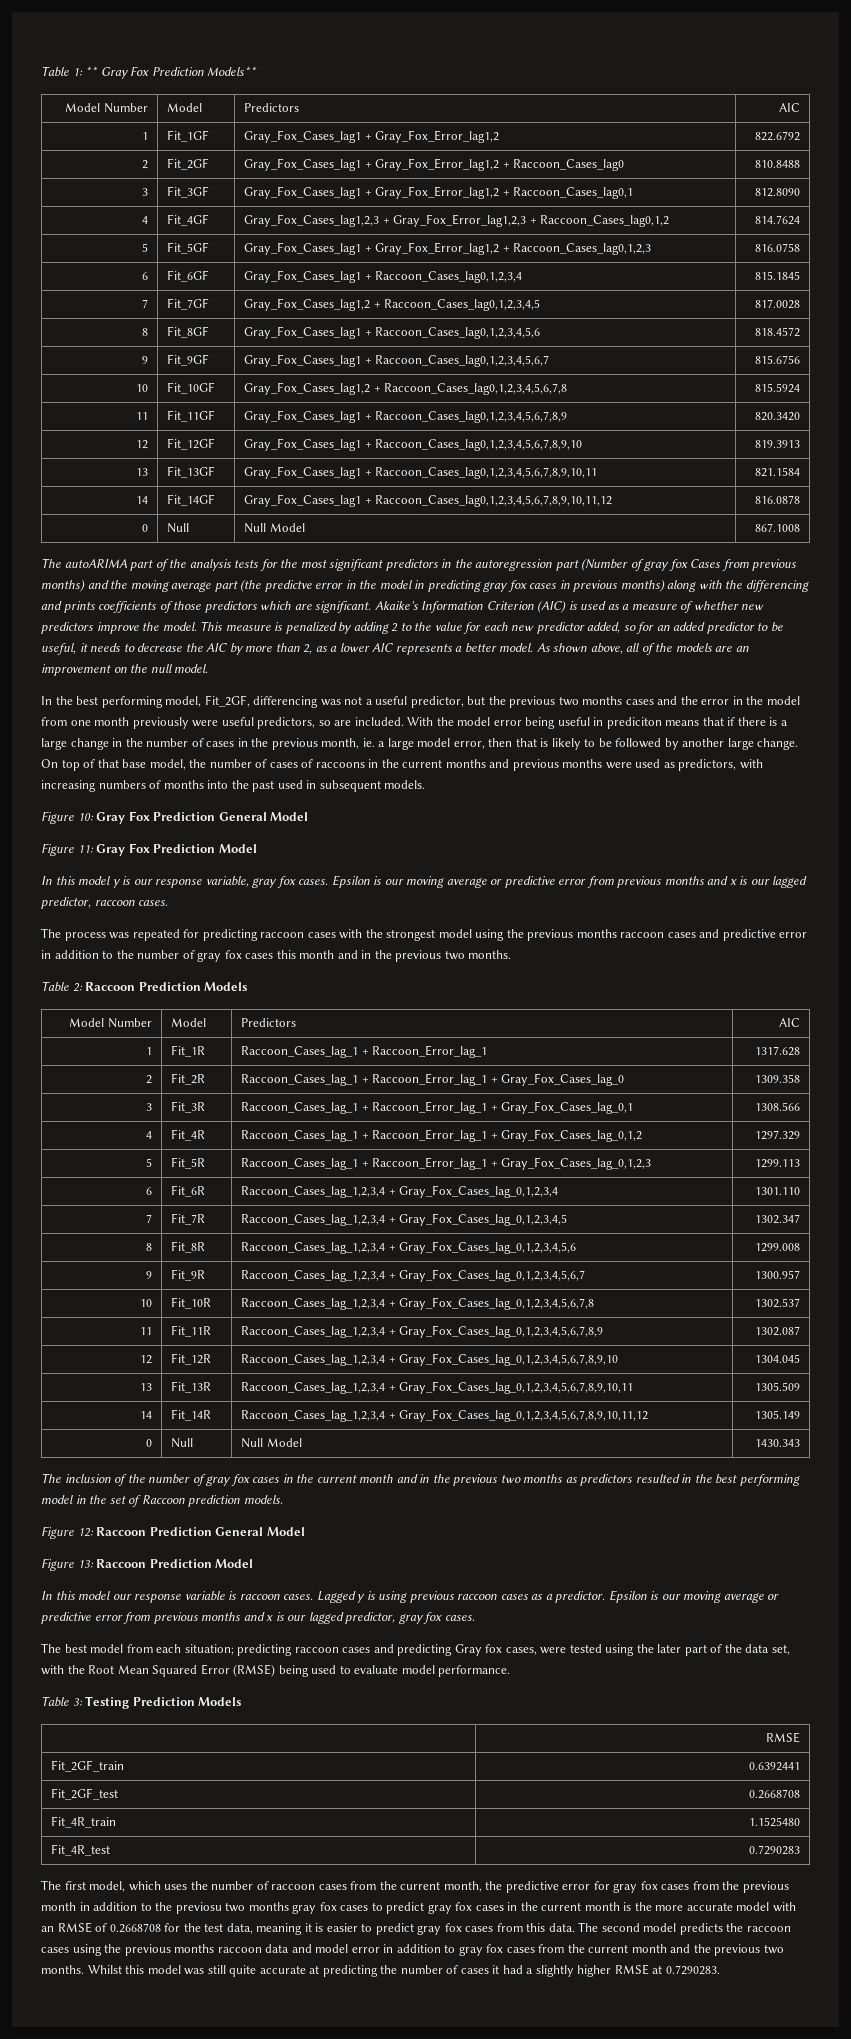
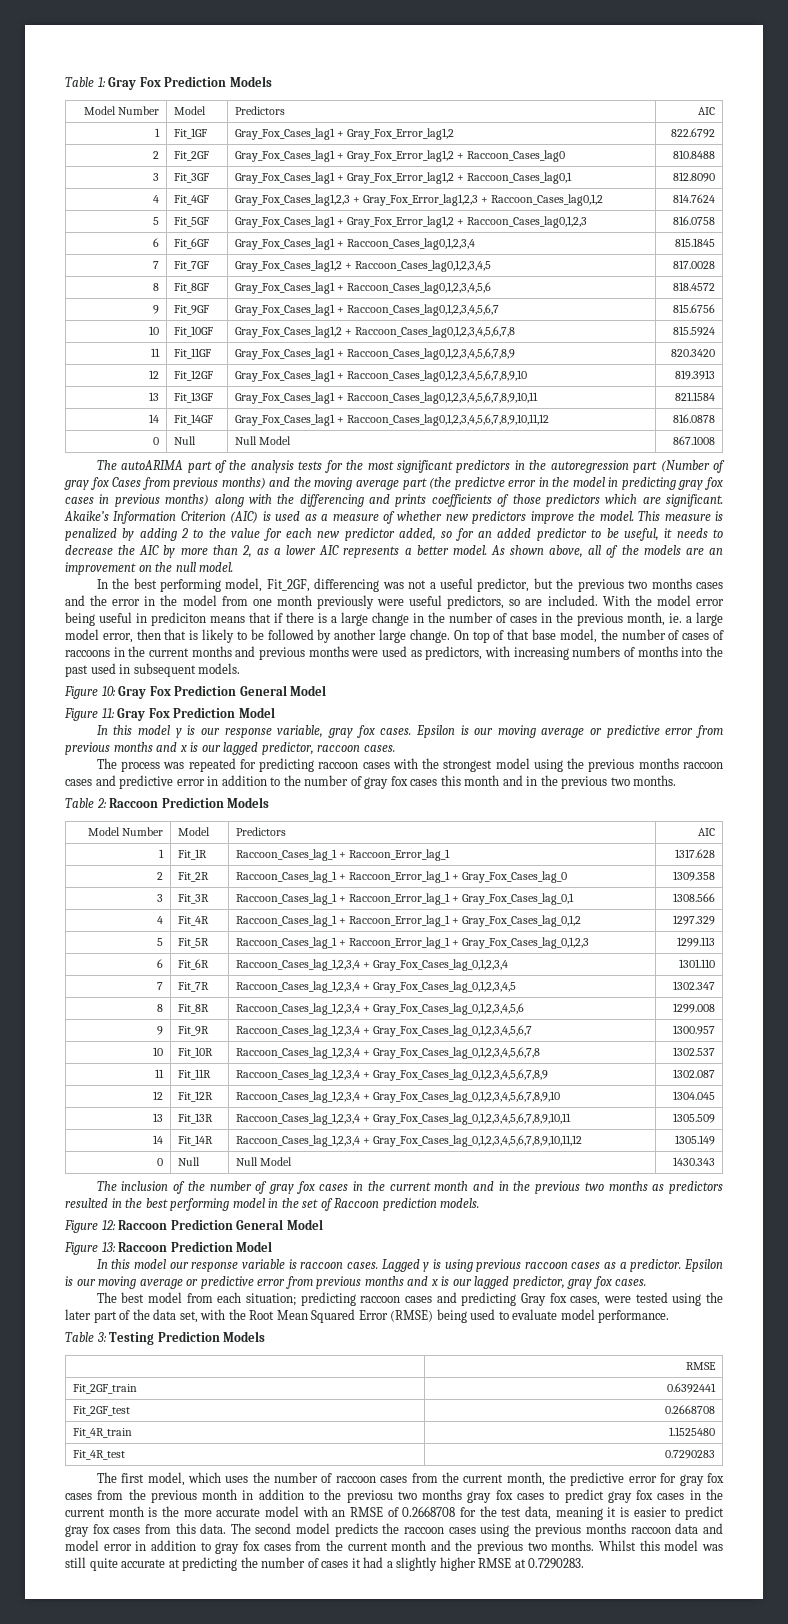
- Table 1: ** Gray Fox Prediction Models**
+ Table 1: Gray Fox Prediction Models

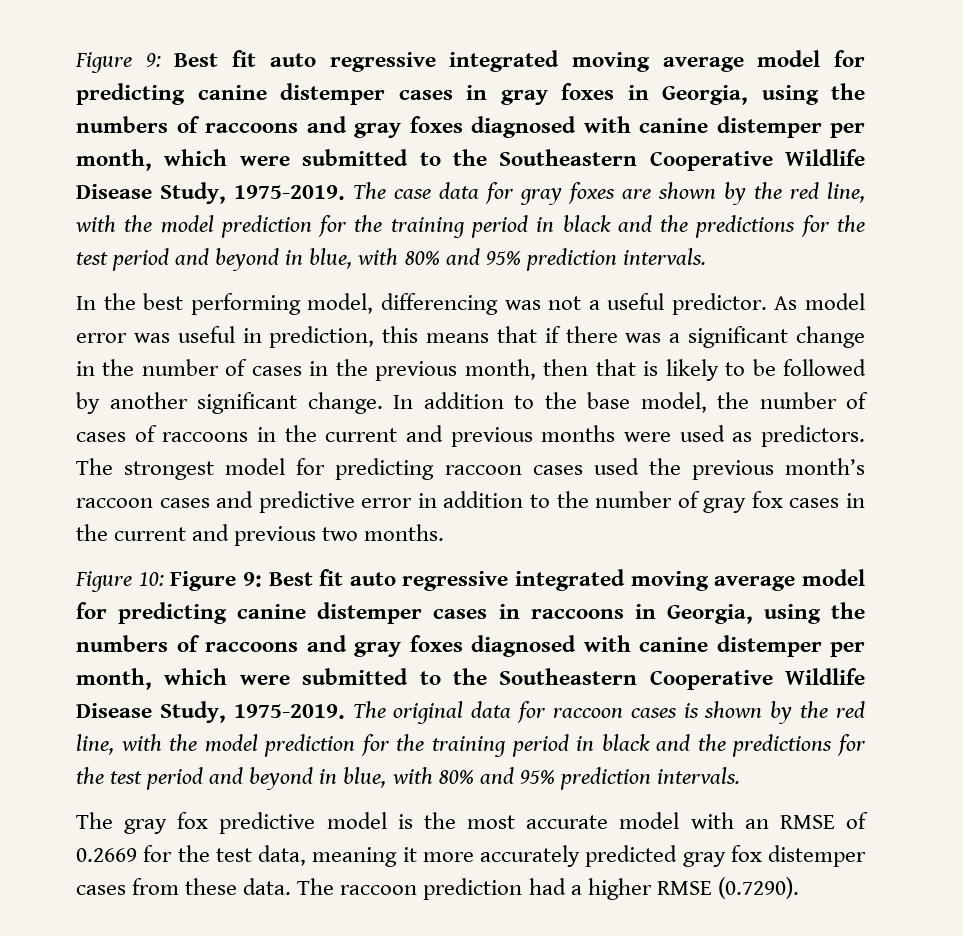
- Table 1: Gray Fox Prediction Models
- Model Number | Model | Predictors | AIC
- 1 | Fit_1GF | Gray_Fox_Cases_lag1 + Gray_Fox_Error_lag1,2 | 822.6792
- 2 | Fit_2GF | Gray_Fox_Cases_lag1 + Gray_Fox_Error_lag1,2 + Raccoon_Cases_lag0 | 810.8488
- 3 | Fit_3GF | Gray_Fox_Cases_lag1 + Gray_Fox_Error_lag1,2 + Raccoon_Cases_lag0,1 | 812.8090
- 4 | Fit_4GF | Gray_Fox_Cases_lag1,2,3 + Gray_Fox_Error_lag1,2,3 + Raccoon_Cases_lag0,1,2 | 814.7624
- 5 | Fit_5GF | Gray_Fox_Cases_lag1 + Gray_Fox_Error_lag1,2 + Raccoon_Cases_lag0,1,2,3 | 816.0758
- 6 | Fit_6GF | Gray_Fox_Cases_lag1 + Raccoon_Cases_lag0,1,2,3,4 | 815.1845
- 7 | Fit_7GF | Gray_Fox_Cases_lag1,2 + Raccoon_Cases_lag0,1,2,3,4,5 | 817.0028
- 8 | Fit_8GF | Gray_Fox_Cases_lag1 + Raccoon_Cases_lag0,1,2,3,4,5,6 | 818.4572
- 9 | Fit_9GF | Gray_Fox_Cases_lag1 + Raccoon_Cases_lag0,1,2,3,4,5,6,7 | 815.6756
- 10 | Fit_10GF | Gray_Fox_Cases_lag1,2 + Raccoon_Cases_lag0,1,2,3,4,5,6,7,8 | 815.5924
- 11 | Fit_11GF | Gray_Fox_Cases_lag1 + Raccoon_Cases_lag0,1,2,3,4,5,6,7,8,9 | 820.3420
- 12 | Fit_12GF | Gray_Fox_Cases_lag1 + Raccoon_Cases_lag0,1,2,3,4,5,6,7,8,9,10 | 819.3913
- 13 | Fit_13GF | Gray_Fox_Cases_lag1 + Raccoon_Cases_lag0,1,2,3,4,5,6,7,8,9,10,11 | 821.1584
- 14 | Fit_14GF | Gray_Fox_Cases_lag1 + Raccoon_Cases_lag0,1,2,3,4,5,6,7,8,9,10,11,12 | 816.0878
- 0 | Null | Null Model | 867.1008
- The autoARIMA part of the analysis tests for the most significant predictors in the autoregression part (Number of gray fox Cases from previous months) and the moving average part (the predictve error in the model in predicting gray fox cases in previous months) along with the differencing and prints coefficients of those predictors which are significant. Akaike’s Information Criterion (AIC) is used as a measure of whether new predictors improve the model. This measure is penalized by adding 2 to the value for each new predictor added, so for an added predictor to be useful, it needs to decrease the AIC by more than 2, as a lower AIC represents a better model. As shown above, all of the models are an improvement on the null model.
+ Figure 9: Best fit auto regressive integrated moving average model for predicting canine distemper cases in gray foxes in Georgia, using the numbers of raccoons and gray foxes diagnosed with canine distemper per month, which were submitted to the Southeastern Cooperative Wildlife Disease Study, 1975-2019. The case data for gray foxes are shown by the red line, with the model prediction for the training period in black and the predictions for the test period and beyond in blue, with 80% and 95% prediction intervals.
- In the best performing model, Fit_2GF, differencing was not a useful predictor, but the previous two months cases and the error in the model from one month previously were useful predictors, so are included. With the model error being useful in prediciton means that if there is a large change in the number of cases in the previous month, ie. a large model error, then that is likely to be followed by another large change. On top of that base model, the number of cases of raccoons in the current months and previous months were used as predictors, with increasing numbers of months into the past used in subsequent models.
- Figure 10: Gray Fox Prediction General Model
- Figure 11: Gray Fox Prediction Model
- In this model y is our response variable, gray fox cases. Epsilon is our moving average or predictive error from previous months and x is our lagged predictor, raccoon cases.
- The process was repeated for predicting raccoon cases with the strongest model using the previous months raccoon cases and predictive error in addition to the number of gray fox cases this month and in the previous two months.
- Table 2: Raccoon Prediction Models
- Model Number | Model | Predictors | AIC
- 1 | Fit_1R | Raccoon_Cases_lag_1 + Raccoon_Error_lag_1 | 1317.628
- 2 | Fit_2R | Raccoon_Cases_lag_1 + Raccoon_Error_lag_1 + Gray_Fox_Cases_lag_0 | 1309.358
- 3 | Fit_3R | Raccoon_Cases_lag_1 + Raccoon_Error_lag_1 + Gray_Fox_Cases_lag_0,1 | 1308.566
- 4 | Fit_4R | Raccoon_Cases_lag_1 + Raccoon_Error_lag_1 + Gray_Fox_Cases_lag_0,1,2 | 1297.329
- 5 | Fit_5R | Raccoon_Cases_lag_1 + Raccoon_Error_lag_1 + Gray_Fox_Cases_lag_0,1,2,3 | 1299.113
- 6 | Fit_6R | Raccoon_Cases_lag_1,2,3,4 + Gray_Fox_Cases_lag_0,1,2,3,4 | 1301.110
- 7 | Fit_7R | Raccoon_Cases_lag_1,2,3,4 + Gray_Fox_Cases_lag_0,1,2,3,4,5 | 1302.347
- 8 | Fit_8R | Raccoon_Cases_lag_1,2,3,4 + Gray_Fox_Cases_lag_0,1,2,3,4,5,6 | 1299.008
- 9 | Fit_9R | Raccoon_Cases_lag_1,2,3,4 + Gray_Fox_Cases_lag_0,1,2,3,4,5,6,7 | 1300.957
- 10 | Fit_10R | Raccoon_Cases_lag_1,2,3,4 + Gray_Fox_Cases_lag_0,1,2,3,4,5,6,7,8 | 1302.537
- 11 | Fit_11R | Raccoon_Cases_lag_1,2,3,4 + Gray_Fox_Cases_lag_0,1,2,3,4,5,6,7,8,9 | 1302.087
- 12 | Fit_12R | Raccoon_Cases_lag_1,2,3,4 + Gray_Fox_Cases_lag_0,1,2,3,4,5,6,7,8,9,10 | 1304.045
- 13 | Fit_13R | Raccoon_Cases_lag_1,2,3,4 + Gray_Fox_Cases_lag_0,1,2,3,4,5,6,7,8,9,10,11 | 1305.509
- 14 | Fit_14R | Raccoon_Cases_lag_1,2,3,4 + Gray_Fox_Cases_lag_0,1,2,3,4,5,6,7,8,9,10,11,12 | 1305.149
- 0 | Null | Null Model | 1430.343
- The inclusion of the number of gray fox cases in the current month and in the previous two months as predictors resulted in the best performing model in the set of Raccoon prediction models.
- Figure 12: Raccoon Prediction General Model
- Figure 13: Raccoon Prediction Model
- In this model our response variable is raccoon cases. Lagged y is using previous raccoon cases as a predictor. Epsilon is our moving average or predictive error from previous months and x is our lagged predictor, gray fox cases.
- The best model from each situation; predicting raccoon cases and predicting Gray fox cases, were tested using the later part of the data set, with the Root Mean Squared Error (RMSE) being used to evaluate model performance.
- Table 3: Testing Prediction Models
- | RMSE
- Fit_2GF_train | 0.6392441
- Fit_2GF_test | 0.2668708
- Fit_4R_train | 1.1525480
- Fit_4R_test | 0.7290283
- The first model, which uses the number of raccoon cases from the current month, the predictive error for gray fox cases from the previous month in addition to the previosu two months gray fox cases to predict gray fox cases in the current month is the more accurate model with an RMSE of 0.2668708 for the test data, meaning it is easier to predict gray fox cases from this data.
+ In the best performing model, differencing was not a useful predictor. As model error was useful in prediction, this means that if there was a significant change in the number of cases in the previous month, then that is likely to be followed by another significant change. In addition to the base model, the number of cases of raccoons in the current and previous months were used as predictors. The strongest model for predicting raccoon cases used the previous month’s raccoon cases and predictive error in addition to the number of gray fox cases in the current and previous two months.
+ Figure 10: Figure 9: Best fit auto regressive integrated moving average model for predicting canine distemper cases in raccoons in Georgia, using the numbers of raccoons and gray foxes diagnosed with canine distemper per month, which were submitted to the Southeastern Cooperative Wildlife Disease Study, 1975-2019. The original data for raccoon cases is shown by the red line, with the model prediction for the training period in black and the predictions for the test period and beyond in blue, with 80% and 95% prediction intervals.
+ The gray fox predictive model is the most accurate model with an RMSE of 0.2669 for the test data, meaning it more accurately predicted gray fox distemper cases from these data.
- The second model predicts the raccoon cases using the previous months raccoon data and model error in addition to gray fox cases from the current month and the previous two months. Whilst this model was still quite accurate at predicting the number of cases it had a slightly higher RMSE at 0.7290283.
+ The raccoon prediction had a higher RMSE (0.7290).

